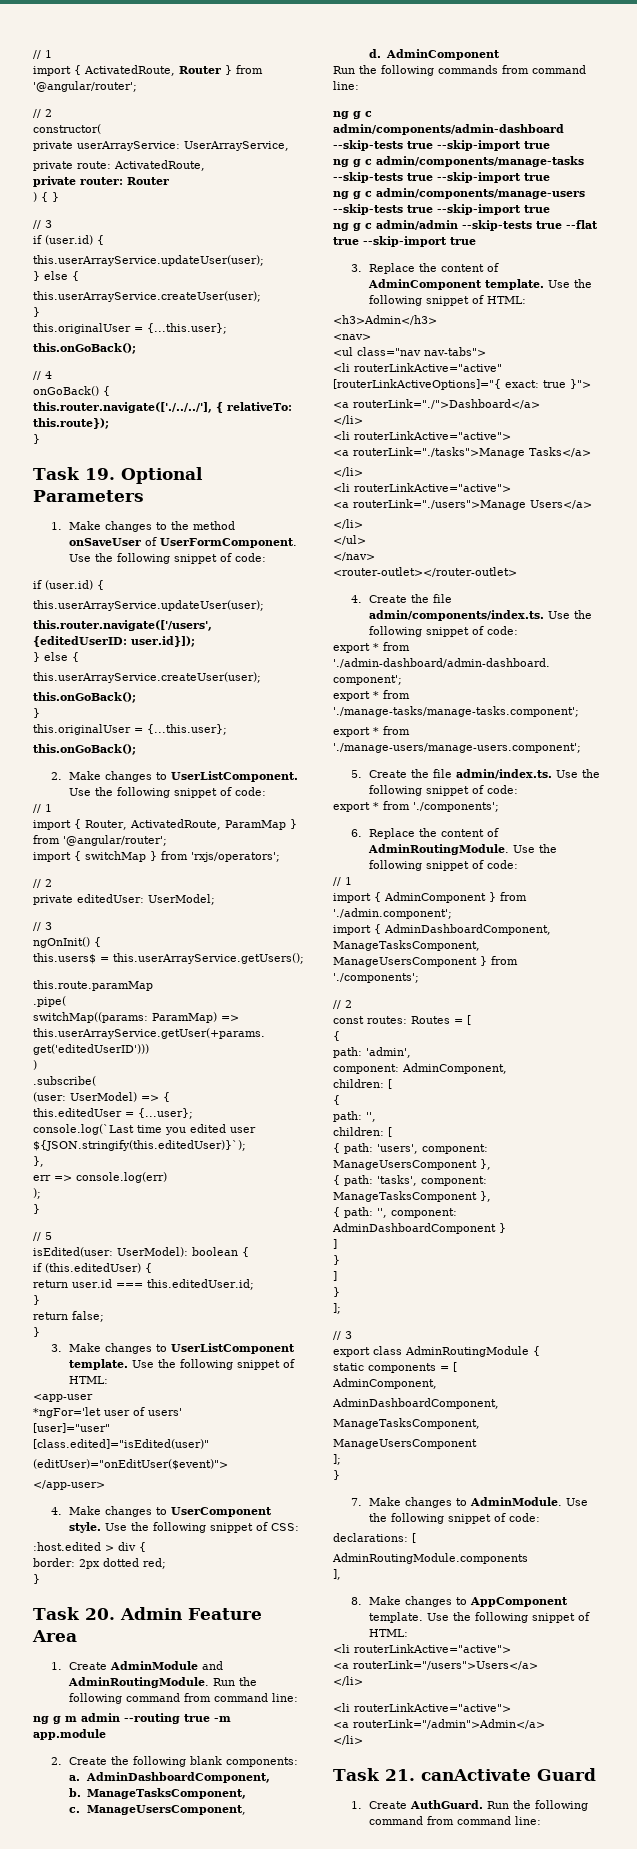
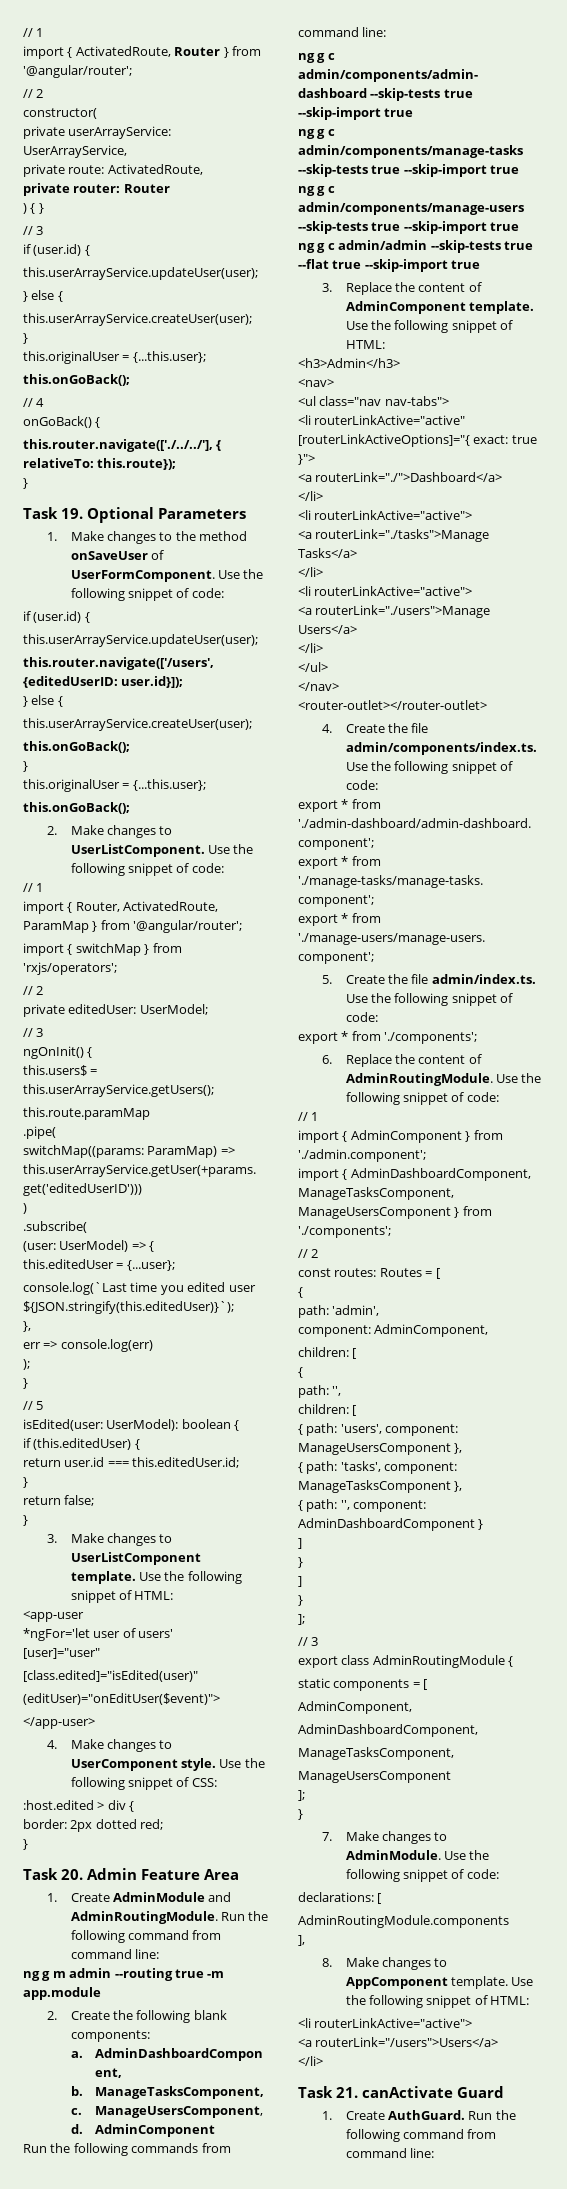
  <a routerLink="/users">Users</a>
- </li>
- <li routerLinkActive="active">
- <a routerLink="/admin">Admin</a>

